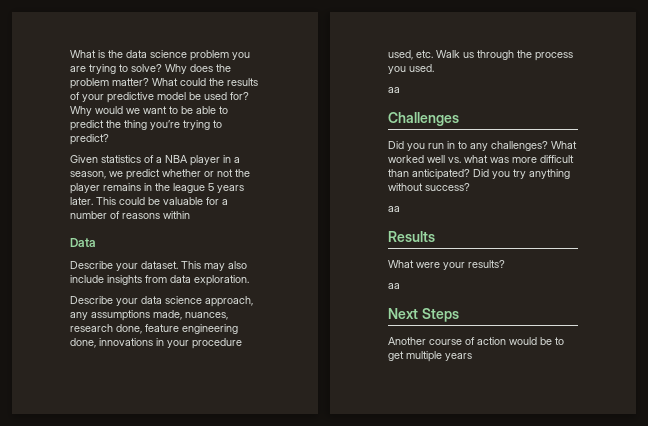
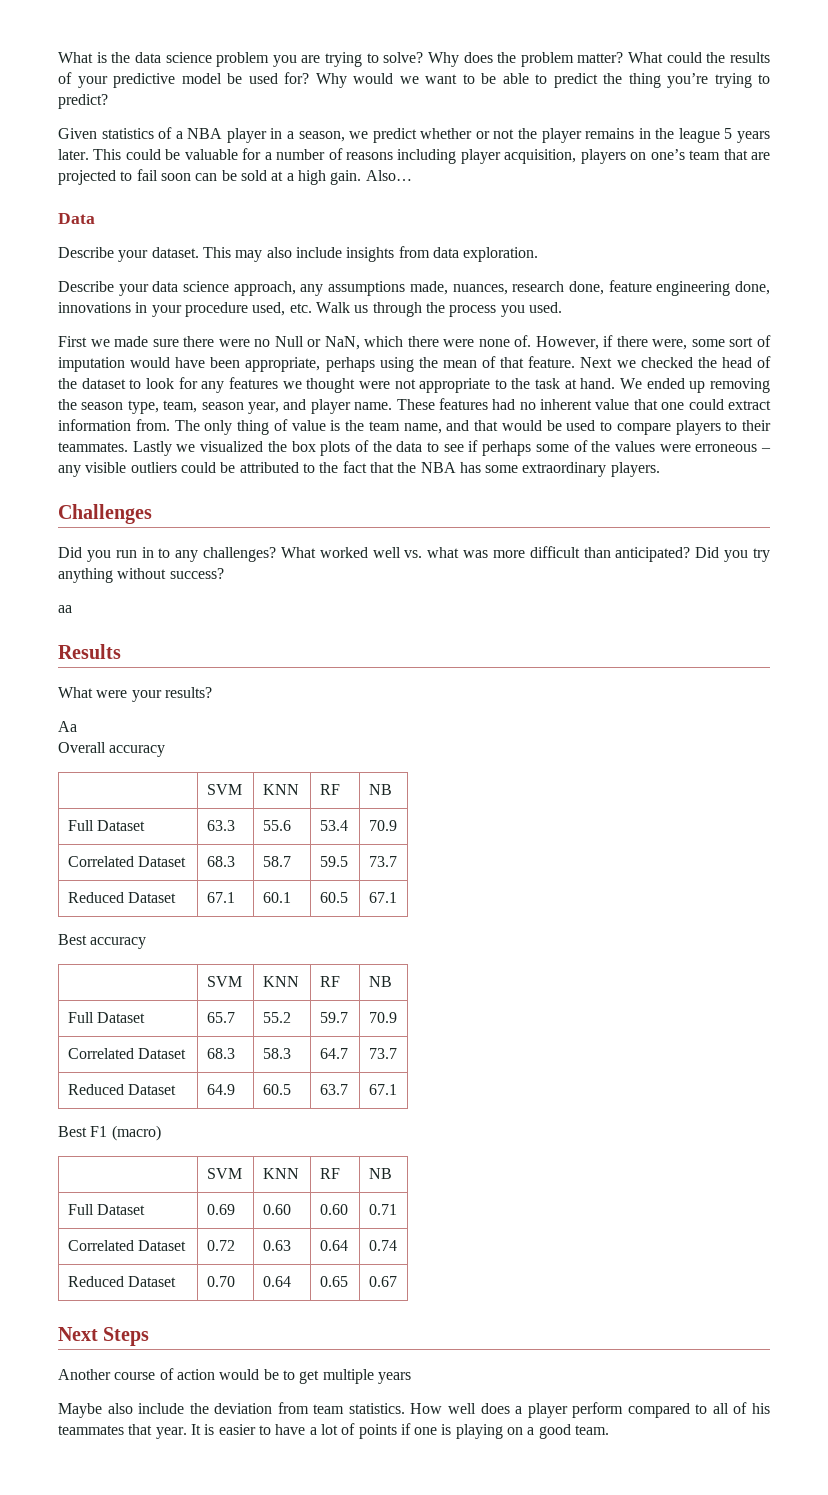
- This could be valuable for a number of reasons within
+ This could be valuable for a number of reasons including player acquisition, players on one’s team that are projected to fail soon can be sold at a high gain. Also…
  Describe your data science approach, any assumptions made, nuances, research done, feature engineering done, innovations in your procedure used, etc. Walk us through the process you used.
- aa
+ First we made sure there were no Null or NaN, which there were none of. However, if there were, some sort of imputation would have been appropriate, perhaps using the mean of that feature. Next we checked the head of the dataset to look for any features we thought were not appropriate to the task at hand. We ended up removing the season type, team, season year, and player name. These features had no inherent value that one could extract information from. The only thing of value is the team name, and that would be used to compare players to their teammates. Lastly we visualized the box plots of the data to see if perhaps some of the values were erroneous – any visible outliers could be attributed to the fact that the NBA has some extraordinary players.
  What were your results?
- aa
+ Aa
+ Overall accuracy
+ | SVM | KNN | RF | NB
+ Full Dataset | 63.3 | 55.6 | 53.4 | 70.9
+ Correlated Dataset | 68.3 | 58.7 | 59.5 | 73.7
+ Reduced Dataset | 67.1 | 60.1 | 60.5 | 67.1
+ Best accuracy
+ | SVM | KNN | RF | NB
+ Full Dataset | 65.7 | 55.2 | 59.7 | 70.9
+ Correlated Dataset | 68.3 | 58.3 | 64.7 | 73.7
+ Reduced Dataset | 64.9 | 60.5 | 63.7 | 67.1
+ Best F1 (macro)
+ | SVM | KNN | RF | NB
+ Full Dataset | 0.69 | 0.60 | 0.60 | 0.71
+ Correlated Dataset | 0.72 | 0.63 | 0.64 | 0.74
+ Reduced Dataset | 0.70 | 0.64 | 0.65 | 0.67
+ Maybe also include the deviation from team statistics. How well does a player perform compared to all of his teammates that year. It is easier to have a lot of points if one is playing on a good team.

